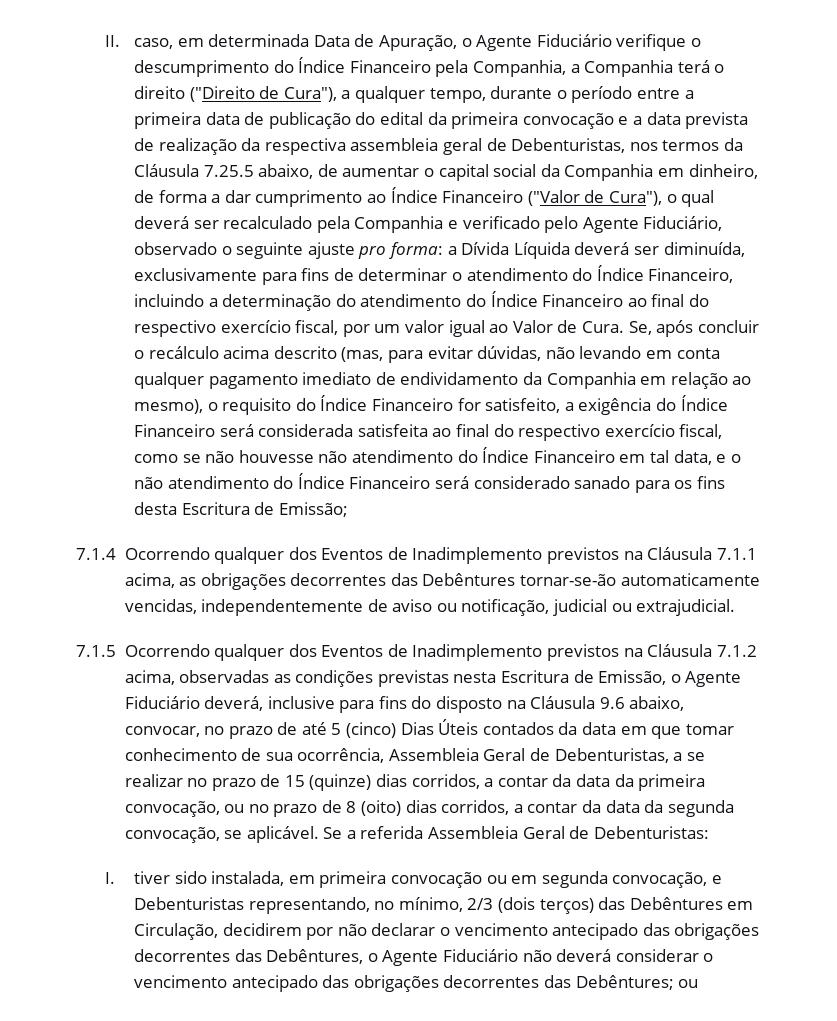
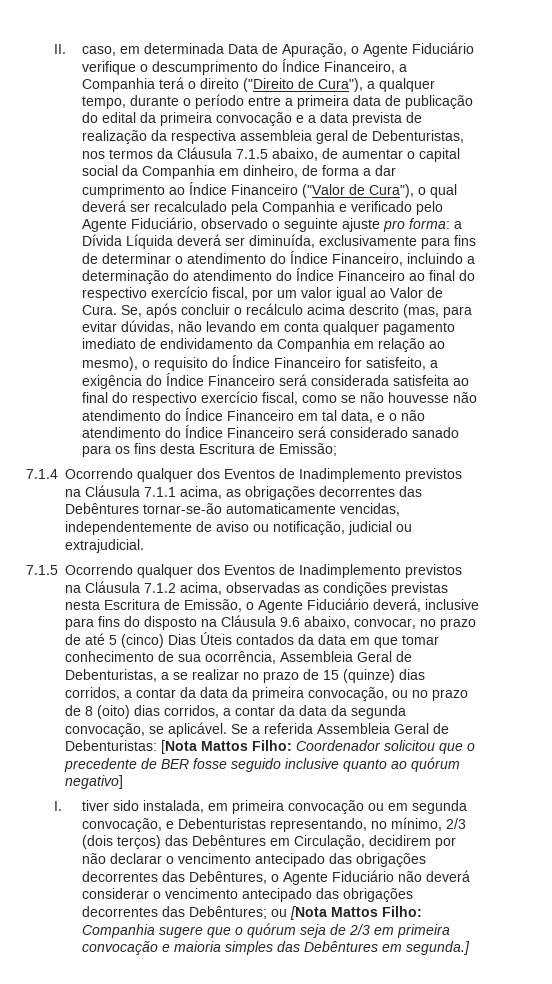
- II. caso, em determinada Data de Apuração, o Agente Fiduciário verifique o descumprimento do Índice Financeiro pela Companhia, a Companhia terá o direito ("Direito de Cura"), a qualquer tempo, durante o período entre a primeira data de publicação do edital da primeira convocação e a data prevista de realização da respectiva assembleia geral de Debenturistas, nos termos da Cláusula 7.25.5 abaixo, de aumentar o capital social da Companhia em dinheiro, de forma a dar cumprimento ao Índice Financeiro ("Valor de Cura"), o qual deverá ser recalculado pela Companhia e verificado pelo Agente Fiduciário, observado o seguinte ajuste pro forma:
+ II. caso, em determinada Data de Apuração, o Agente Fiduciário verifique o descumprimento do Índice Financeiro, a Companhia terá o direito ("Direito de Cura"), a qualquer tempo, durante o período entre a primeira data de publicação do edital da primeira convocação e a data prevista de realização da respectiva assembleia geral de Debenturistas, nos termos da Cláusula 7.1.5 abaixo, de aumentar o capital social da Companhia em dinheiro, de forma a dar cumprimento ao Índice Financeiro ("Valor de Cura"), o qual deverá ser recalculado pela Companhia e verificado pelo Agente Fiduciário, observado o seguinte ajuste pro forma:
- Se a referida Assembleia Geral de Debenturistas:
+ Se a referida Assembleia Geral de Debenturistas: [Nota Mattos Filho: Coordenador solicitou que o precedente de BER fosse seguido inclusive quanto ao quórum negativo]
- I. tiver sido instalada, em primeira convocação ou em segunda convocação, e Debenturistas representando, no mínimo, 2/3 (dois terços) das Debêntures em Circulação, decidirem por não declarar o vencimento antecipado das obrigações decorrentes das Debêntures, o Agente Fiduciário não deverá considerar o vencimento antecipado das obrigações decorrentes das Debêntures; ou
+ I. tiver sido instalada, em primeira convocação ou em segunda convocação, e Debenturistas representando, no mínimo, 2/3 (dois terços) das Debêntures em Circulação, decidirem por não declarar o vencimento antecipado das obrigações decorrentes das Debêntures, o Agente Fiduciário não deverá considerar o vencimento antecipado das obrigações decorrentes das Debêntures; ou [Nota Mattos Filho: Companhia sugere que o quórum seja de 2/3 em primeira convocação e maioria simples das Debêntures em segunda.]

